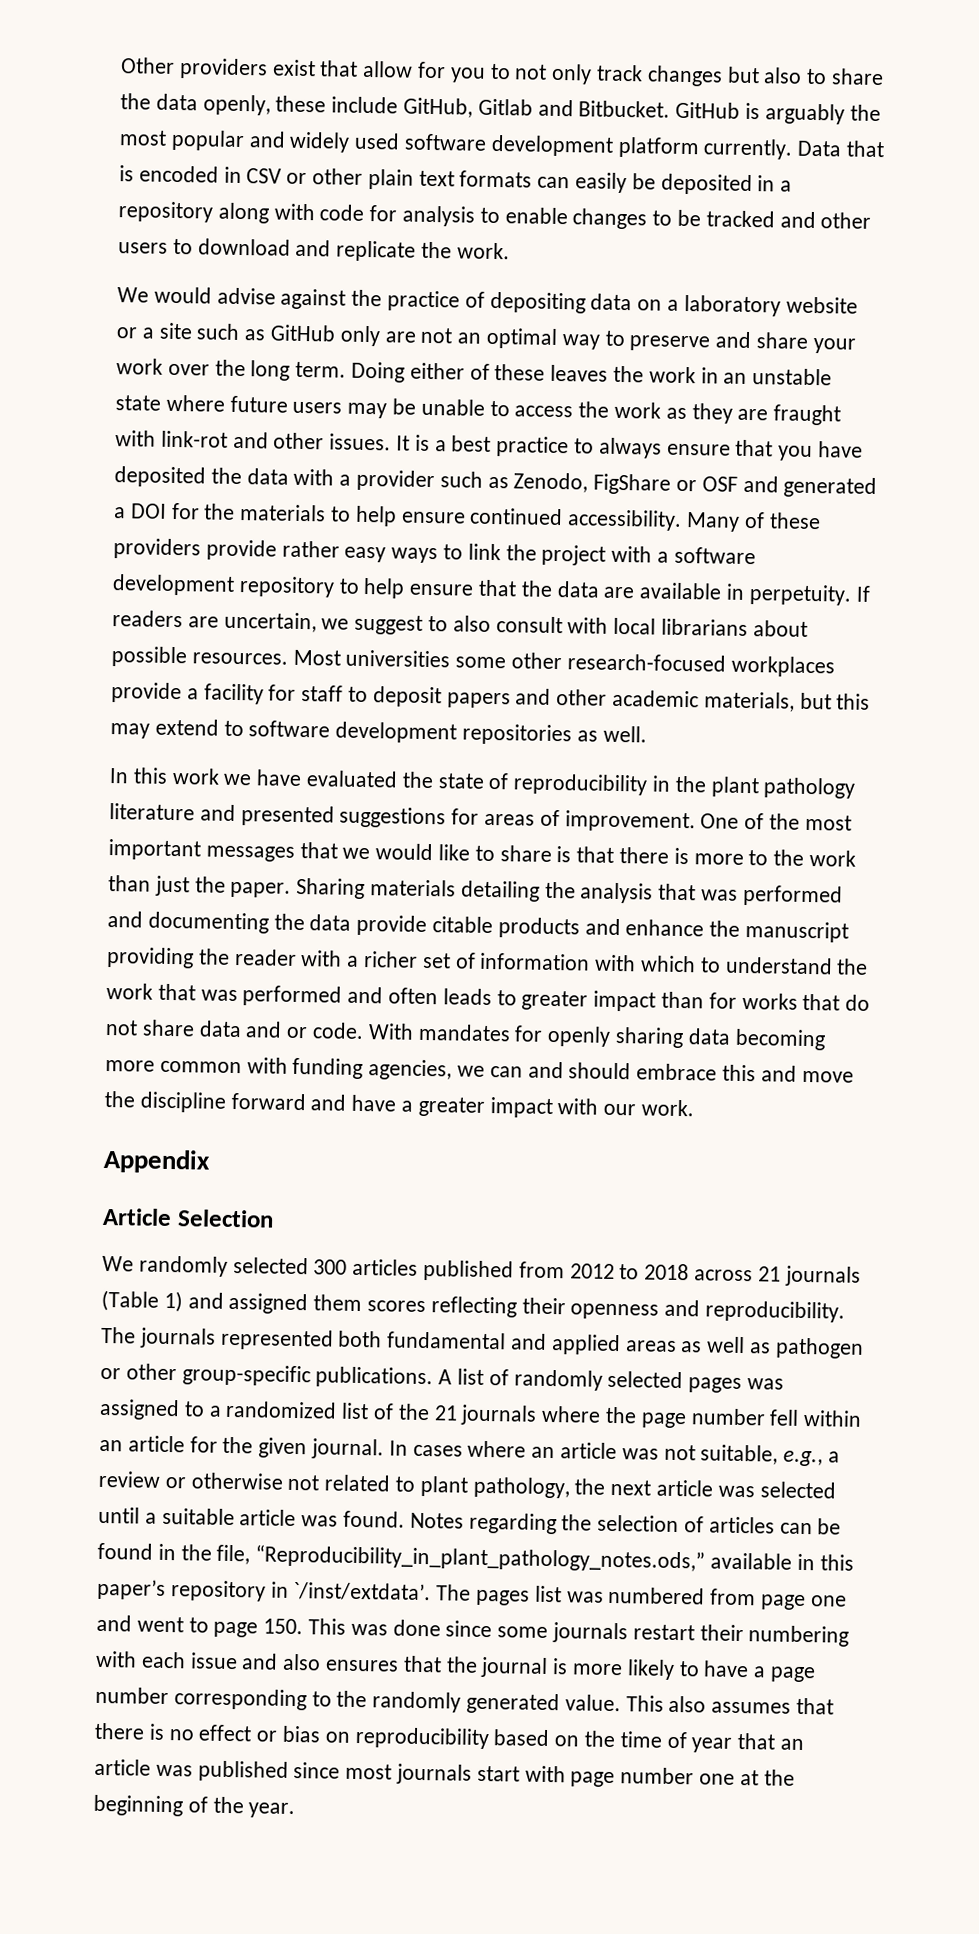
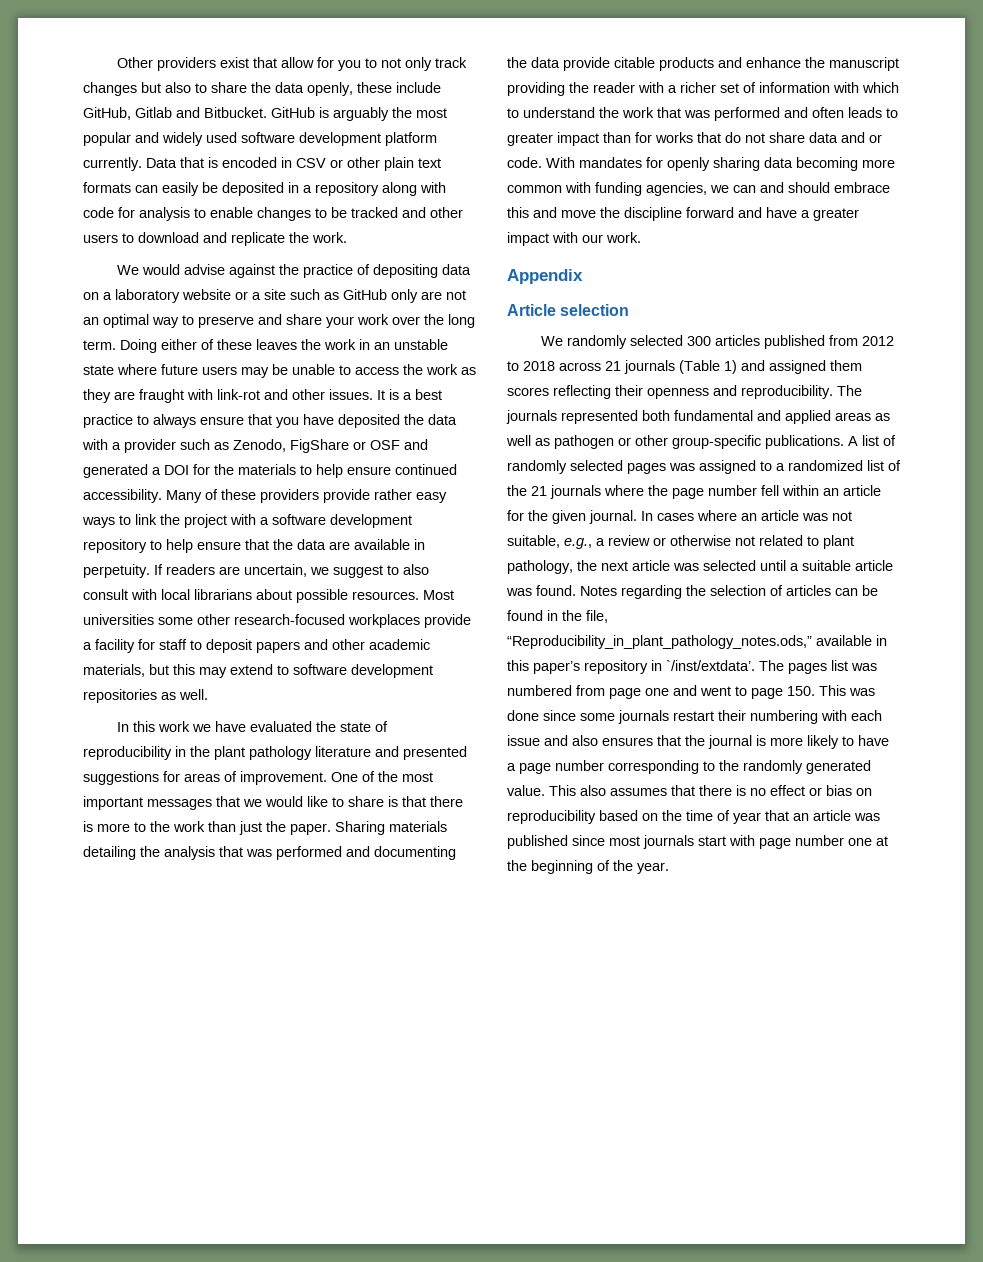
- Article Selection
+ Article selection

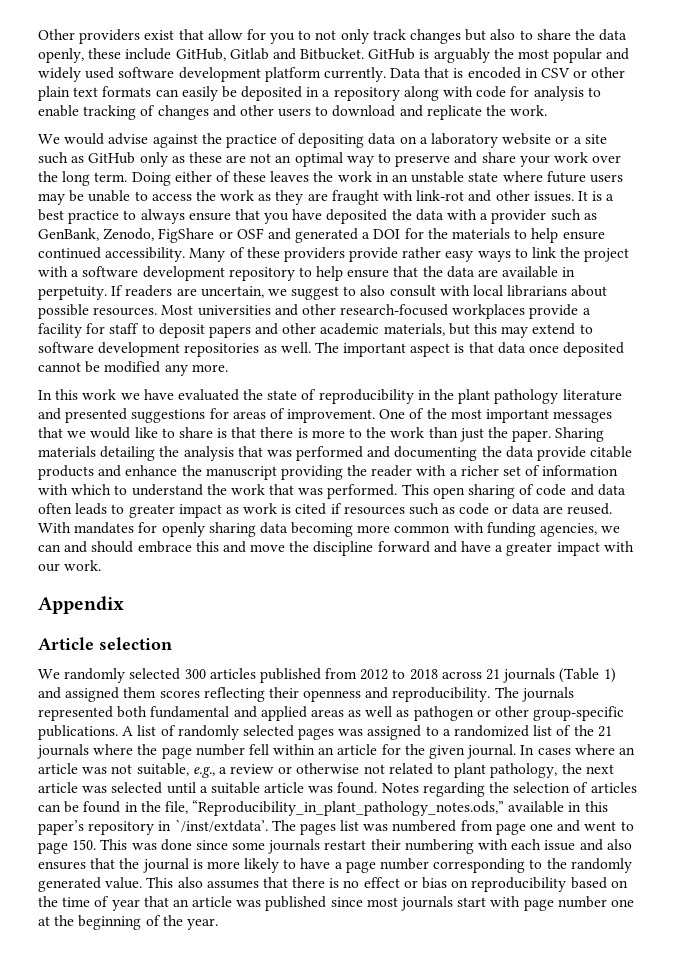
- Data that is encoded in CSV or other plain text formats can easily be deposited in a repository along with code for analysis to enable changes to be tracked and other users to download and replicate the work.
+ Data that is encoded in CSV or other plain text formats can easily be deposited in a repository along with code for analysis to enable tracking of changes and other users to download and replicate the work.
- We would advise against the practice of depositing data on a laboratory website or a site such as GitHub only are not an optimal way to preserve and share your work over the long term.
+ We would advise against the practice of depositing data on a laboratory website or a site such as GitHub only as these are not an optimal way to preserve and share your work over the long term.
- It is a best practice to always ensure that you have deposited the data with a provider such as Zenodo, FigShare or OSF and generated a DOI for the materials to help ensure continued accessibility.
+ It is a best practice to always ensure that you have deposited the data with a provider such as GenBank, Zenodo, FigShare or OSF and generated a DOI for the materials to help ensure continued accessibility.
- Most universities some other research-focused workplaces provide a facility for staff to deposit papers and other academic materials, but this may extend to software development repositories as well.
+ Most universities and other research-focused workplaces provide a facility for staff to deposit papers and other academic materials, but this may extend to software development repositories as well. The important aspect is that data once deposited cannot be modified any more.
- Sharing materials detailing the analysis that was performed and documenting the data provide citable products and enhance the manuscript providing the reader with a richer set of information with which to understand the work that was performed and often leads to greater impact than for works that do not share data and or code.
+ Sharing materials detailing the analysis that was performed and documenting the data provide citable products and enhance the manuscript providing the reader with a richer set of information with which to understand the work that was performed. This open sharing of code and data often leads to greater impact as work is cited if resources such as code or data are reused.

